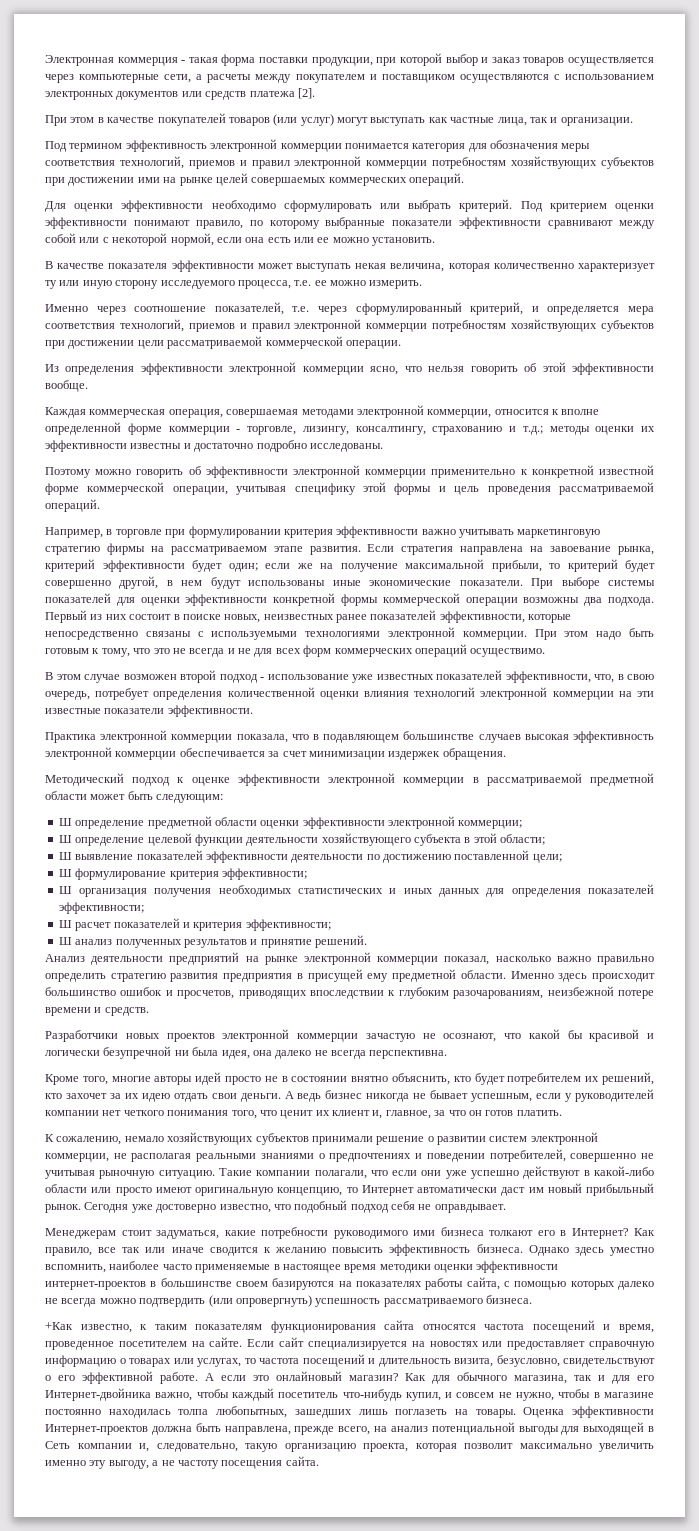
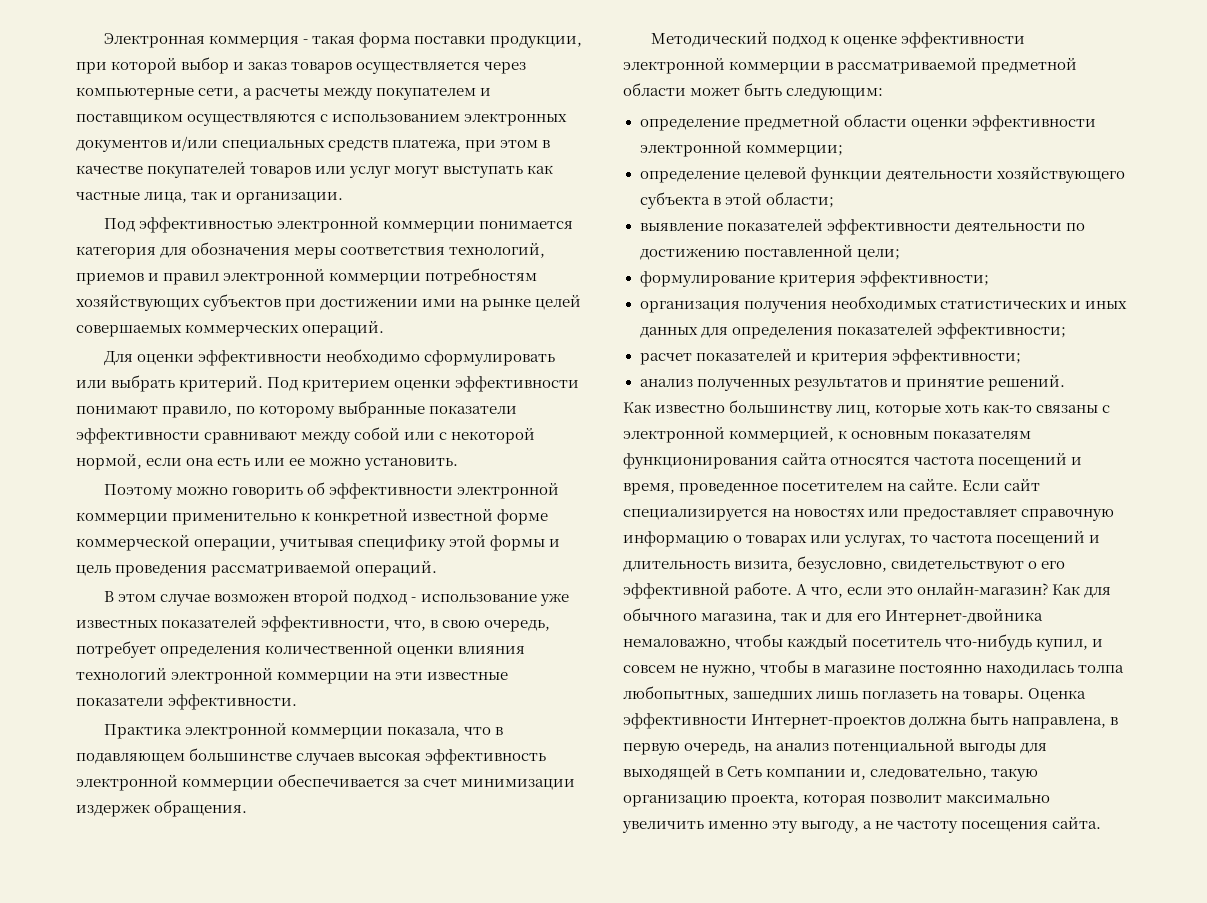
- Электронная коммерция - такая форма поставки продукции, при которой выбор и заказ товаров осуществляется через компьютерные сети, а расчеты между покупателем и поставщиком осуществляются с использованием электронных документов или средств платежа [2].
- При этом в качестве покупателей товаров (или услуг) могут выступать как частные лица, так и организации.
+ Электронная коммерция - такая форма поставки продукции, при которой выбор и заказ товаров осуществляется через компьютерные сети, а расчеты между покупателем и поставщиком осуществляются с использованием электронных документов и/или специальных средств платежа, при этом в качестве покупателей товаров или услуг могут выступать как частные лица, так и организации.
- Под термином эффективность электронной коммерции понимается категория для обозначения меры соответствия технологий, приемов и правил электронной коммерции потребностям хозяйствующих субъектов при достижении ими на рынке целей совершаемых коммерческих операций.
+ Под эффективностью электронной коммерции понимается категория для обозначения меры соответствия технологий, приемов и правил электронной коммерции потребностям хозяйствующих субъектов при достижении ими на рынке целей совершаемых коммерческих операций.
- В качестве показателя эффективности может выступать некая величина, которая количественно характеризует ту или иную сторону исследуемого процесса, т.е. ее можно измерить.
- Именно через соотношение показателей, т.е. через сформулированный критерий, и определяется мера соответствия технологий, приемов и правил электронной коммерции потребностям хозяйствующих субъектов при достижении цели рассматриваемой коммерческой операции.
- Из определения эффективности электронной коммерции ясно, что нельзя говорить об этой эффективности вообще.
- Каждая коммерческая операция, совершаемая методами электронной коммерции, относится к вполне определенной форме коммерции - торговле, лизингу, консалтингу, страхованию и т.д.; методы оценки их эффективности известны и достаточно подробно исследованы.
- Например, в торговле при формулировании критерия эффективности важно учитывать маркетинговую стратегию фирмы на рассматриваемом этапе развития. Если стратегия направлена на завоевание рынка, критерий эффективности будет один; если же на получение максимальной прибыли, то критерий будет совершенно другой, в нем будут использованы иные экономические показатели. При выборе системы показателей для оценки эффективности конкретной формы коммерческой операции возможны два подхода. Первый из них состоит в поиске новых, неизвестных ранее показателей эффективности, которые непосредственно связаны с используемыми технологиями электронной коммерции. При этом надо быть готовым к тому, что это не всегда и не для всех форм коммерческих операций осуществимо.
- Ш определение предметной области оценки эффективности электронной коммерции;
+ определение предметной области оценки эффективности электронной коммерции;
- Ш определение целевой функции деятельности хозяйствующего субъекта в этой области;
+ определение целевой функции деятельности хозяйствующего субъекта в этой области;
- Ш выявление показателей эффективности деятельности по достижению поставленной цели;
+ выявление показателей эффективности деятельности по достижению поставленной цели;
- Ш формулирование критерия эффективности;
+ формулирование критерия эффективности;
- Ш организация получения необходимых статистических и иных данных для определения показателей эффективности;
+ организация получения необходимых статистических и иных данных для определения показателей эффективности;
- Ш расчет показателей и критерия эффективности;
+ расчет показателей и критерия эффективности;
- Ш анализ полученных результатов и принятие решений.
+ анализ полученных результатов и принятие решений.
- Анализ деятельности предприятий на рынке электронной коммерции показал, насколько важно правильно определить стратегию развития предприятия в присущей ему предметной области. Именно здесь происходит большинство ошибок и просчетов, приводящих впоследствии к глубоким разочарованиям, неизбежной потере времени и средств.
- Разработчики новых проектов электронной коммерции зачастую не осознают, что какой бы красивой и логически безупречной ни была идея, она далеко не всегда перспективна.
- Кроме того, многие авторы идей просто не в состоянии внятно объяснить, кто будет потребителем их решений, кто захочет за их идею отдать свои деньги. А ведь бизнес никогда не бывает успешным, если у руководителей компании нет четкого понимания того, что ценит их клиент и, главное, за что он готов платить.
- К сожалению, немало хозяйствующих субъектов принимали решение о развитии систем электронной коммерции, не располагая реальными знаниями о предпочтениях и поведении потребителей, совершенно не учитывая рыночную ситуацию. Такие компании полагали, что если они уже успешно действуют в какой-либо области или просто имеют оригинальную концепцию, то Интернет автоматически даст им новый прибыльный рынок. Сегодня уже достоверно известно, что подобный подход себя не оправдывает.
- Менеджерам стоит задуматься, какие потребности руководимого ими бизнеса толкают его в Интернет? Как правило, все так или иначе сводится к желанию повысить эффективность бизнеса. Однако здесь уместно вспомнить, наиболее часто применяемые в настоящее время методики оценки эффективности интернет-проектов в большинстве своем базируются на показателях работы сайта, с помощью которых далеко не всегда можно подтвердить (или опровергнуть) успешность рассматриваемого бизнеса.
- +Как известно, к таким показателям функционирования сайта относятся частота посещений и время, проведенное посетителем на сайте.
+ Как известно большинству лиц, которые хоть как-то связаны с электронной коммерцией, к основным показателям функционирования сайта относятся частота посещений и время, проведенное посетителем на сайте.
- А если это онлайновый магазин?
+ А что, если это онлайн-магазин?
- Как для обычного магазина, так и для его Интернет-двойника важно, чтобы каждый посетитель что-нибудь купил, и совсем не нужно, чтобы в магазине постоянно находилась толпа любопытных, зашедших лишь поглазеть на товары.
+ Как для обычного магазина, так и для его Интернет-двойника немаловажно, чтобы каждый посетитель что-нибудь купил, и совсем не нужно, чтобы в магазине постоянно находилась толпа любопытных, зашедших лишь поглазеть на товары.
- Оценка эффективности Интернет-проектов должна быть направлена, прежде всего, на анализ потенциальной выгоды для выходящей в Сеть компании и, следовательно, такую организацию проекта, которая позволит максимально увеличить именно эту выгоду, а не частоту посещения сайта.
+ Оценка эффективности Интернет-проектов должна быть направлена, в первую очередь, на анализ потенциальной выгоды для выходящей в Сеть компании и, следовательно, такую организацию проекта, которая позволит максимально увеличить именно эту выгоду, а не частоту посещения сайта.

